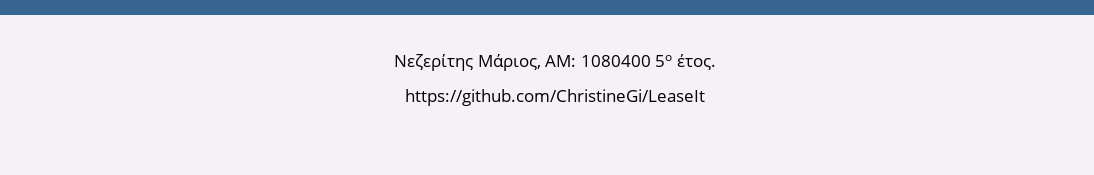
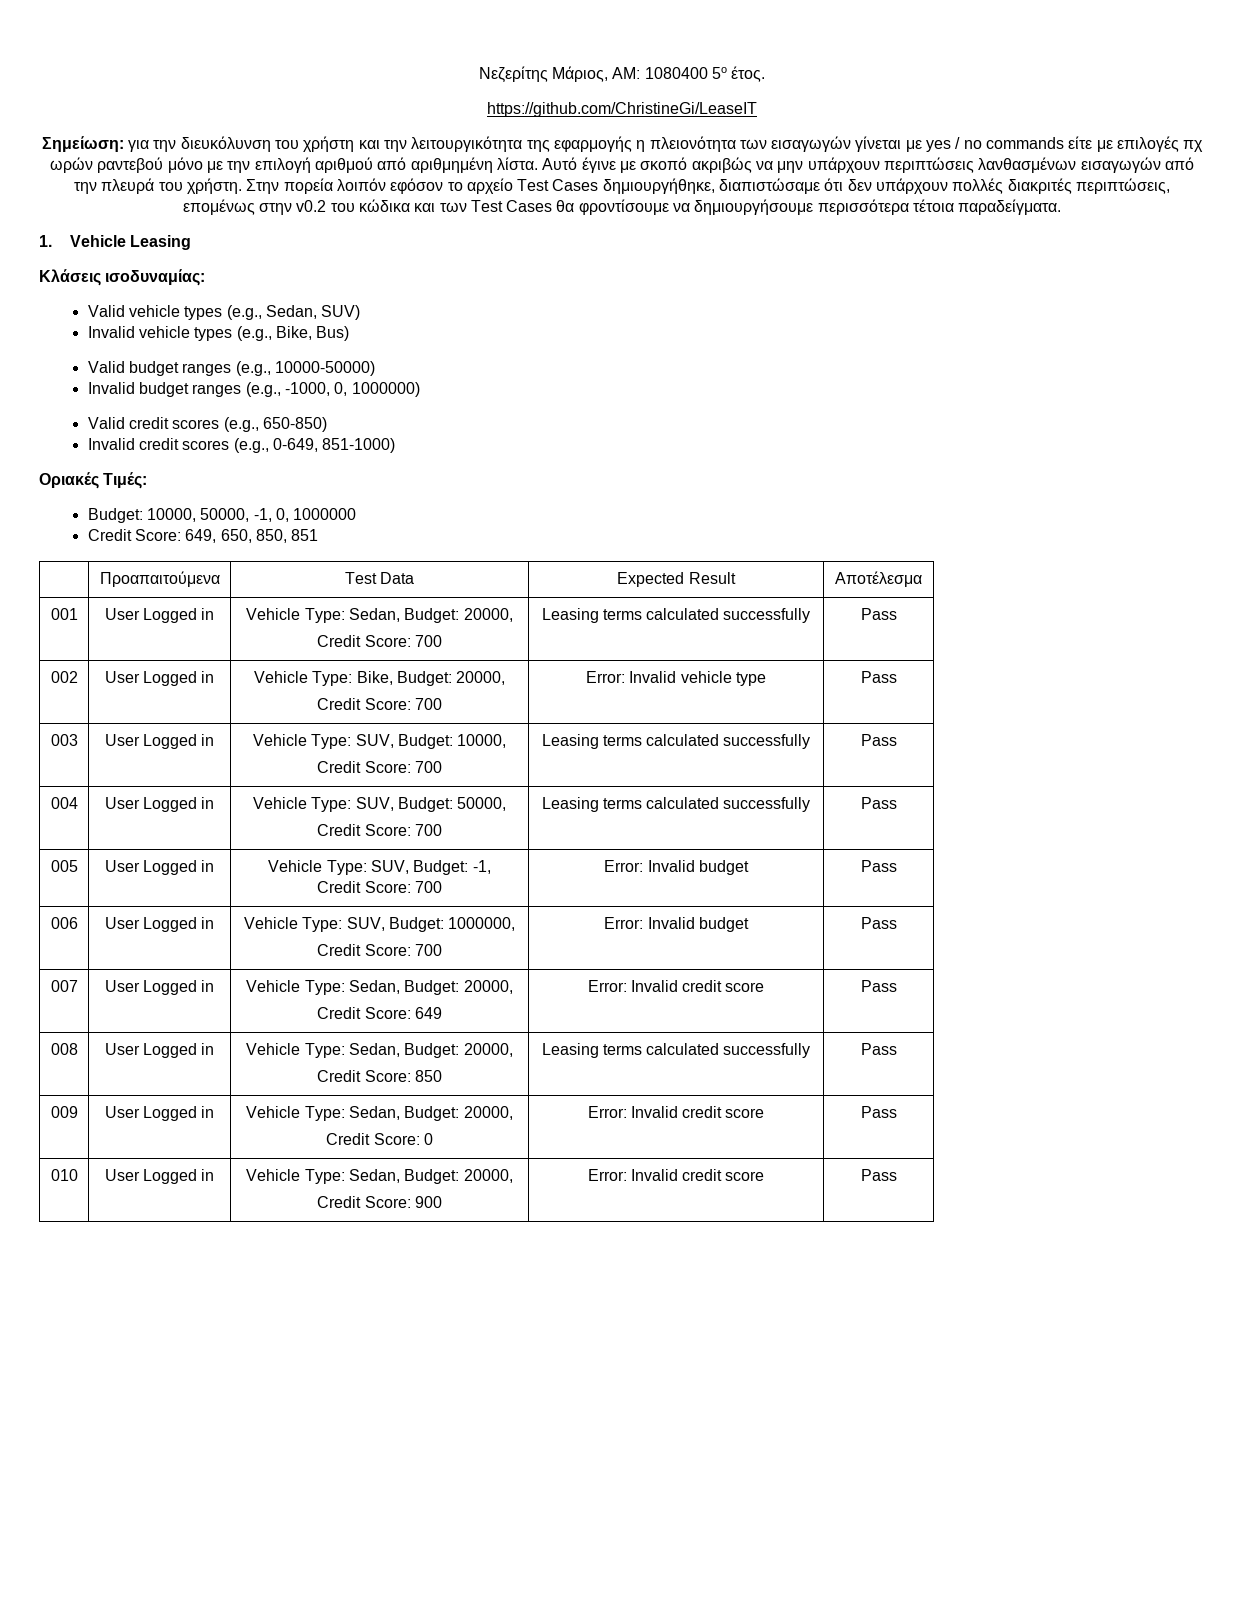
- https://github.com/ChristineGi/LeaseIt
+ https://github.com/ChristineGi/LeaseIT
+ Σημείωση: για την διευκόλυνση του χρήστη και την λειτουργικότητα της εφαρμογής η πλειονότητα των εισαγωγών γίνεται με yes / no commands είτε με επιλογές πχ ωρών ραντεβού μόνο με την επιλογή αριθμού από αριθμημένη λίστα. Αυτό έγινε με σκοπό ακριβώς να μην υπάρχουν περιπτώσεις λανθασμένων εισαγωγών από την πλευρά του χρήστη. Στην πορεία λοιπόν εφόσον το αρχείο Test Cases δημιουργήθηκε, διαπιστώσαμε ότι δεν υπάρχουν πολλές διακριτές περιπτώσεις, επομένως στην v0.2 του κώδικα και των Test Cases θα φροντίσουμε να δημιουργήσουμε περισσότερα τέτοια παραδείγματα.
+ 1. Vehicle Leasing
+ Κλάσεις ισοδυναμίας:
+ Valid vehicle types (e.g., Sedan, SUV)
+ Invalid vehicle types (e.g., Bike, Bus)
+ Valid budget ranges (e.g., 10000-50000)
+ Invalid budget ranges (e.g., -1000, 0, 1000000)
+ Valid credit scores (e.g., 650-850)
+ Invalid credit scores (e.g., 0-649, 851-1000)
+ Οριακές Τιμές:
+ Budget: 10000, 50000, -1, 0, 1000000
+ Credit Score: 649, 650, 850, 851
+ | Προαπαιτούμενα | Test Data | Expected Result | Αποτέλεσμα
+ 001 | User Logged in | Vehicle Type: Sedan, Budget: 20000,
+ Credit Score: 700 | Leasing terms calculated successfully | Pass
+ 002 | User Logged in | Vehicle Type: Bike, Budget: 20000,
+ Credit Score: 700 | Error: Invalid vehicle type | Pass
+ 003 | User Logged in | Vehicle Type: SUV, Budget: 10000,
+ Credit Score: 700 | Leasing terms calculated successfully | Pass
+ 004 | User Logged in | Vehicle Type: SUV, Budget: 50000,
+ Credit Score: 700 | Leasing terms calculated successfully | Pass
+ 005 | User Logged in | Vehicle Type: SUV, Budget: -1,
+ Credit Score: 700 | Error: Invalid budget | Pass
+ 006 | User Logged in | Vehicle Type: SUV, Budget: 1000000,
+ Credit Score: 700 | Error: Invalid budget | Pass
+ 007 | User Logged in | Vehicle Type: Sedan, Budget: 20000,
+ Credit Score: 649 | Error: Invalid credit score | Pass
+ 008 | User Logged in | Vehicle Type: Sedan, Budget: 20000,
+ Credit Score: 850 | Leasing terms calculated successfully | Pass
+ 009 | User Logged in | Vehicle Type: Sedan, Budget: 20000,
+ Credit Score: 0 | Error: Invalid credit score | Pass
+ 010 | User Logged in | Vehicle Type: Sedan, Budget: 20000,
+ Credit Score: 900 | Error: Invalid credit score | Pass

